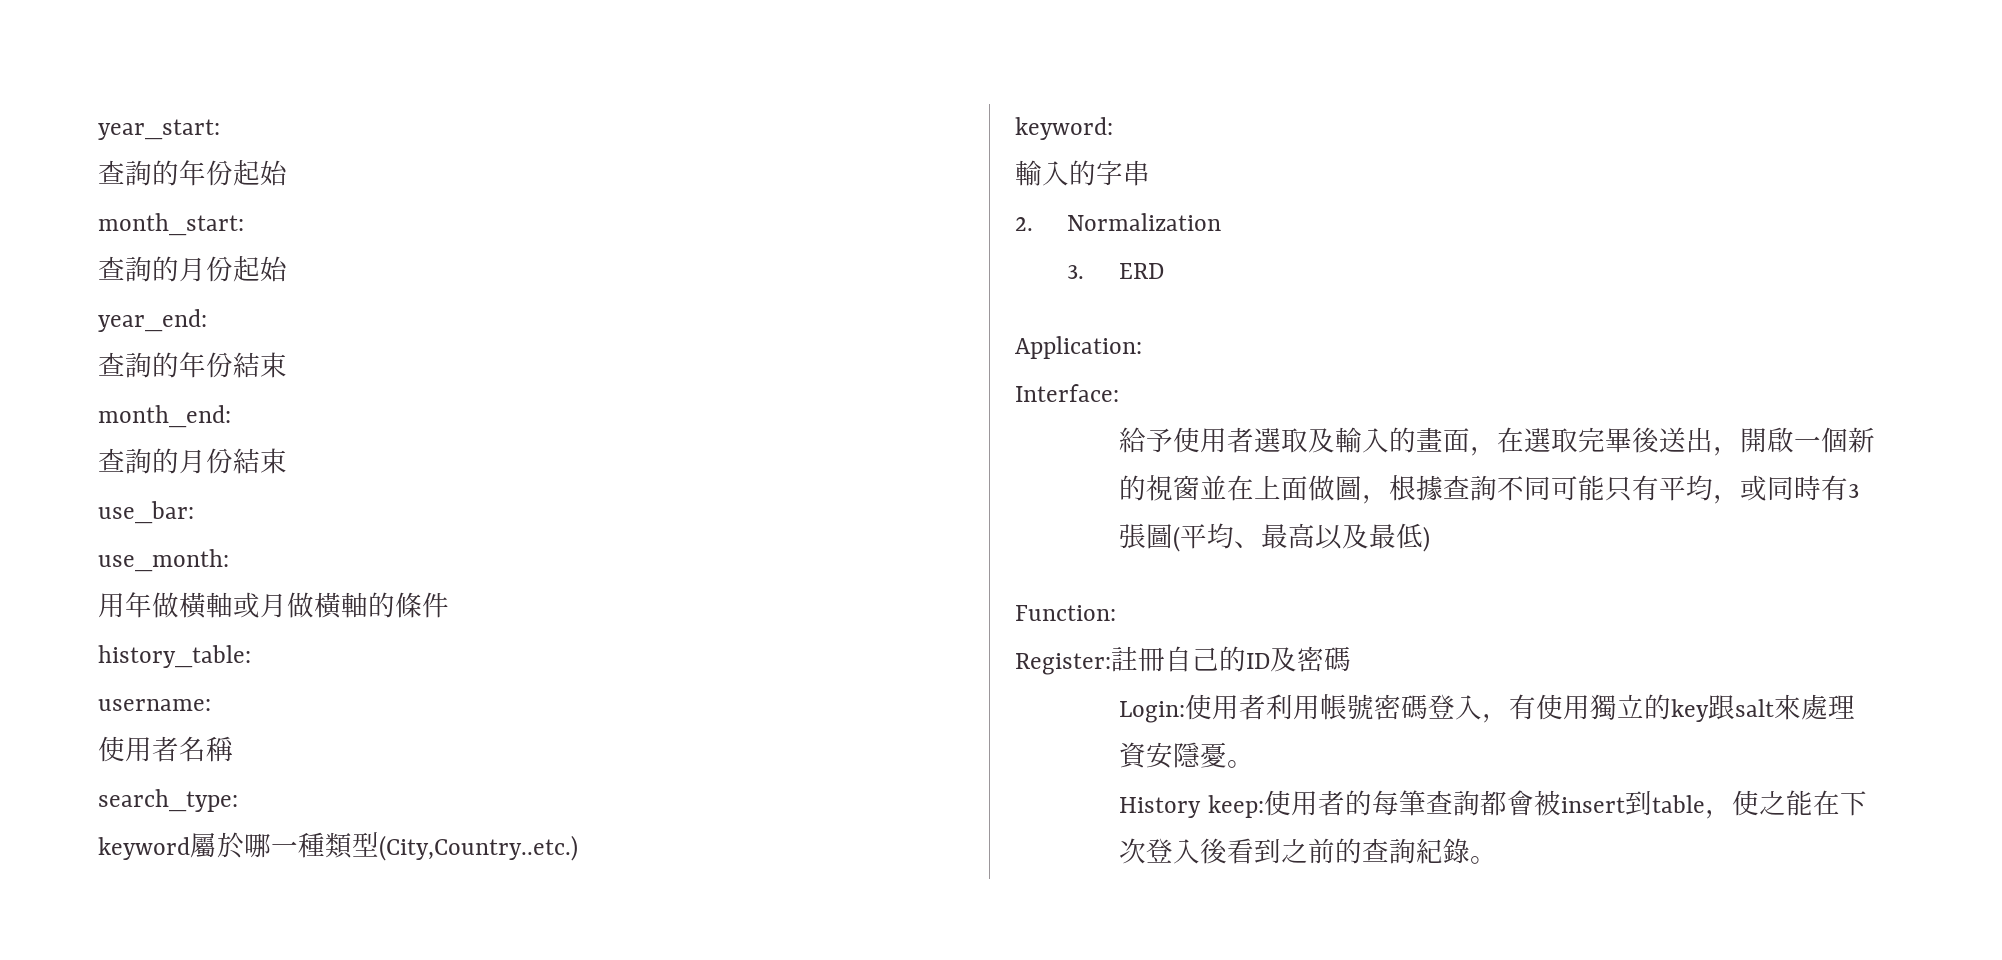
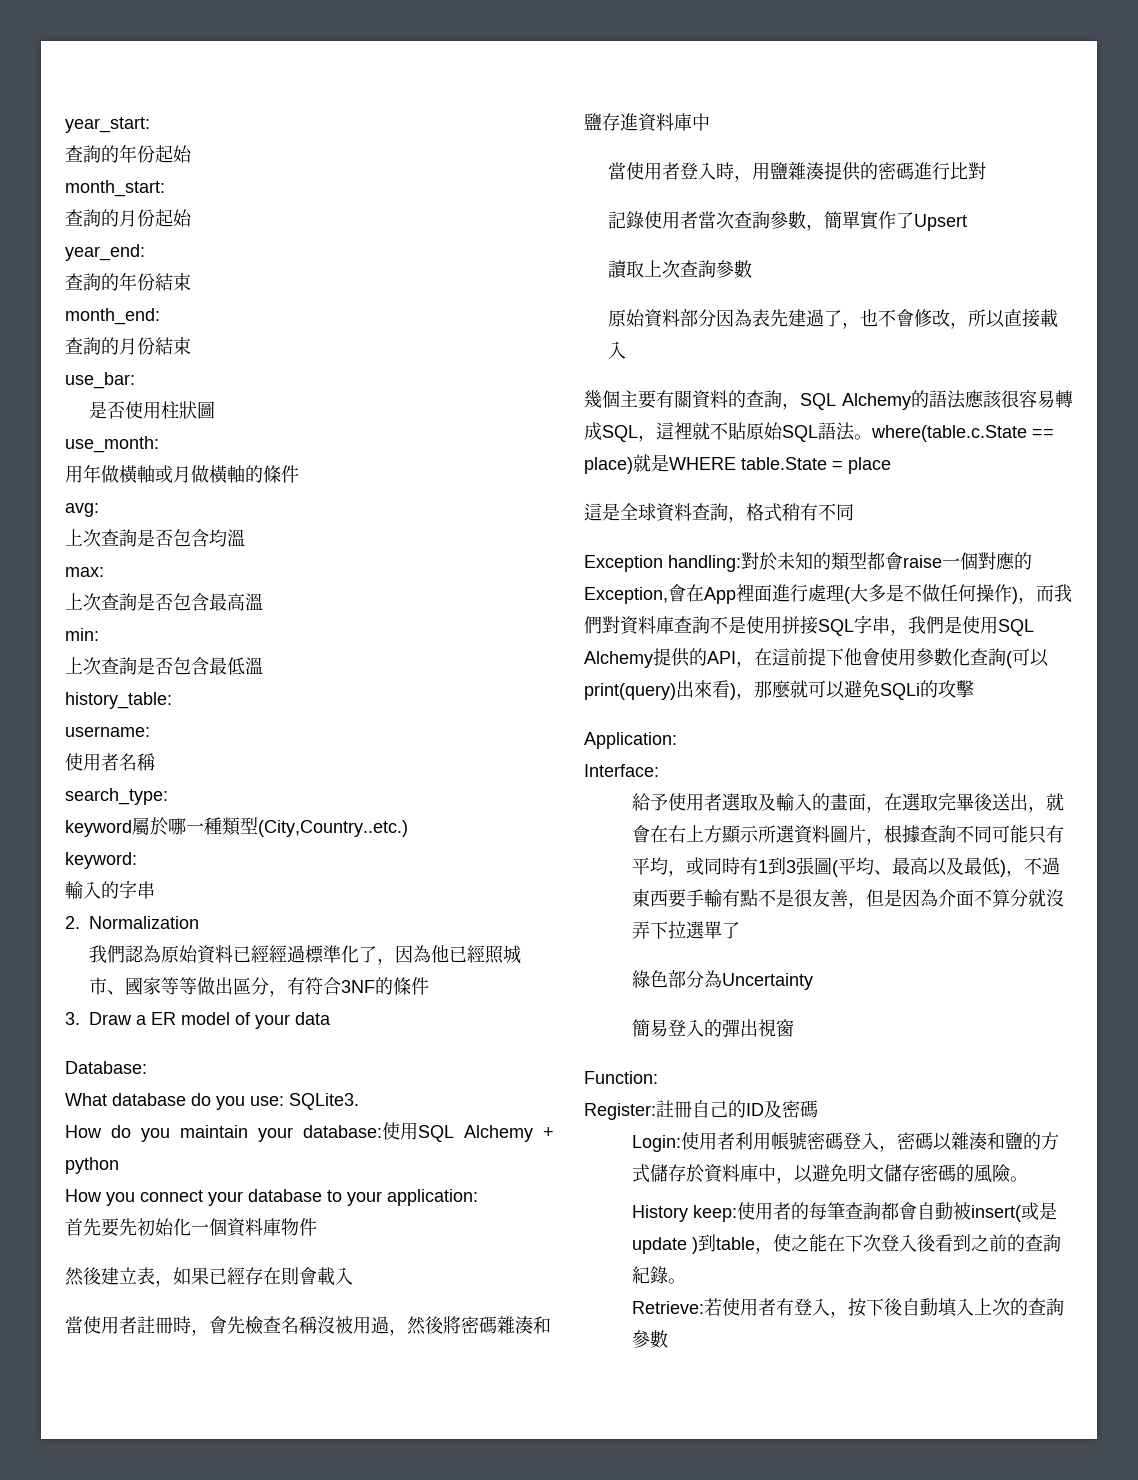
+ 是否使用柱狀圖
+ avg:
+ 上次查詢是否包含均溫
+ max:
+ 上次查詢是否包含最高溫
+ min:
+ 上次查詢是否包含最低溫
- 3. ERD
+ 我們認為原始資料已經經過標準化了，因為他已經照城市、國家等等做出區分，有符合3NF的條件
+ 3. Draw a ER model of your data
+ Database:
+ What database do you use: SQLite3.
+ How do you maintain your database:使用SQL Alchemy + python
+ How you connect your database to your application:
+ 首先要先初始化一個資料庫物件
+ 然後建立表，如果已經存在則會載入
+ 當使用者註冊時，會先檢查名稱沒被用過，然後將密碼雜湊和鹽存進資料庫中
+ 當使用者登入時，用鹽雜湊提供的密碼進行比對
+ 記錄使用者當次查詢參數，簡單實作了Upsert
+ 讀取上次查詢參數
+ 原始資料部分因為表先建過了，也不會修改，所以直接載入
+ 幾個主要有關資料的查詢，SQL Alchemy的語法應該很容易轉成SQL，這裡就不貼原始SQL語法。where(table.c.State == place)就是WHERE table.State = place
+ 這是全球資料查詢，格式稍有不同
+ Exception handling:對於未知的類型都會raise一個對應的Exception,會在App裡面進行處理(大多是不做任何操作)，而我們對資料庫查詢不是使用拼接SQL字串，我們是使用SQL Alchemy提供的API，在這前提下他會使用參數化查詢(可以print(query)出來看)，那麼就可以避免SQLi的攻擊
- 給予使用者選取及輸入的畫面，在選取完畢後送出，開啟一個新的視窗並在上面做圖，根據查詢不同可能只有平均，或同時有3張圖(平均、最高以及最低)
+ 給予使用者選取及輸入的畫面，在選取完畢後送出，就會在右上方顯示所選資料圖片，根據查詢不同可能只有平均，或同時有1到3張圖(平均、最高以及最低)，不過東西要手輸有點不是很友善，但是因為介面不算分就沒弄下拉選單了
+ 綠色部分為Uncertainty
+ 簡易登入的彈出視窗
- Login:使用者利用帳號密碼登入，有使用獨立的key跟salt來處理資安隱憂。
+ Login:使用者利用帳號密碼登入，密碼以雜湊和鹽的方式儲存於資料庫中，以避免明文儲存密碼的風險。
- History keep:使用者的每筆查詢都會被insert到table，使之能在下次登入後看到之前的查詢紀錄。
+ History keep:使用者的每筆查詢都會自動被insert(或是update )到table，使之能在下次登入後看到之前的查詢紀錄。
+ Retrieve:若使用者有登入，按下後自動填入上次的查詢參數

